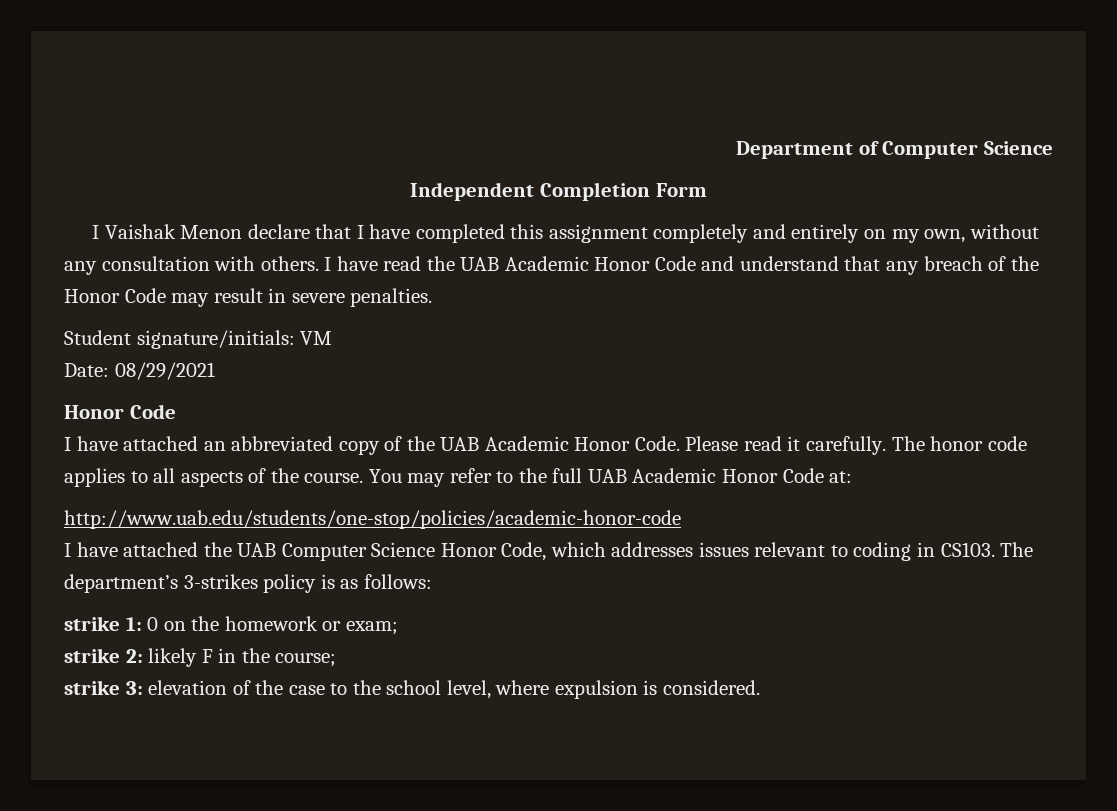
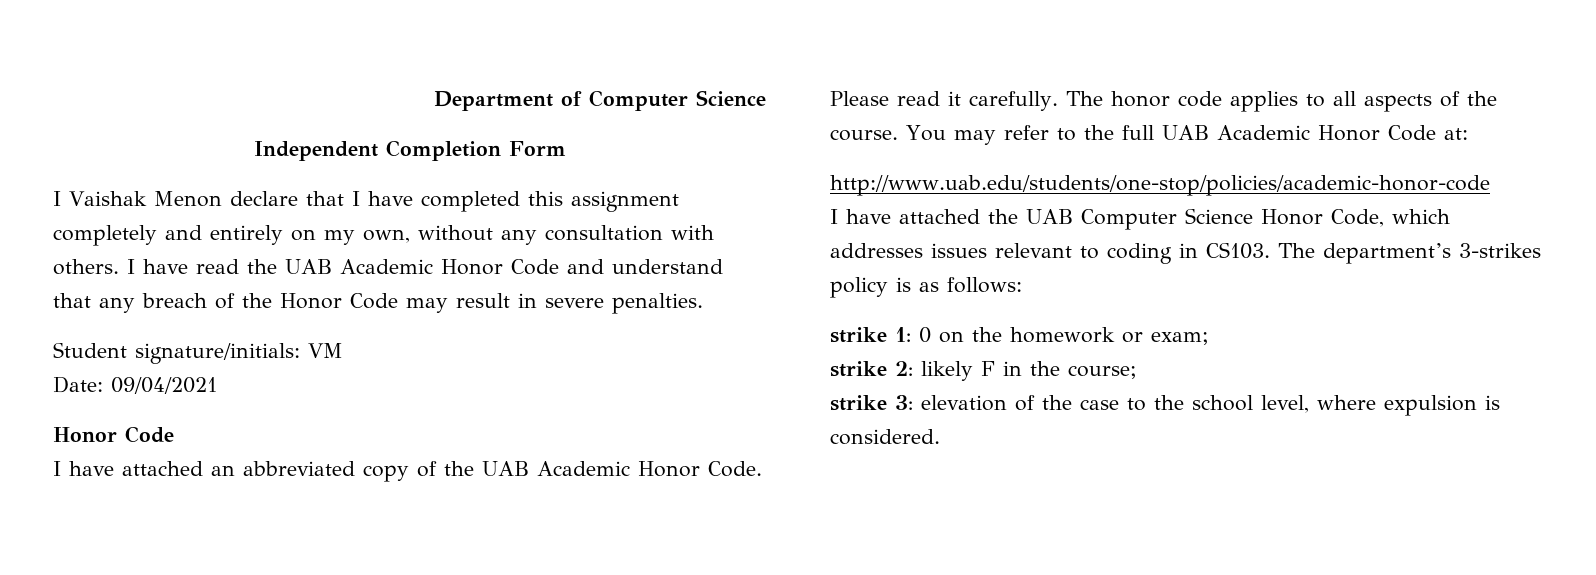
- Date: 08/29/2021
+ Date: 09/04/2021

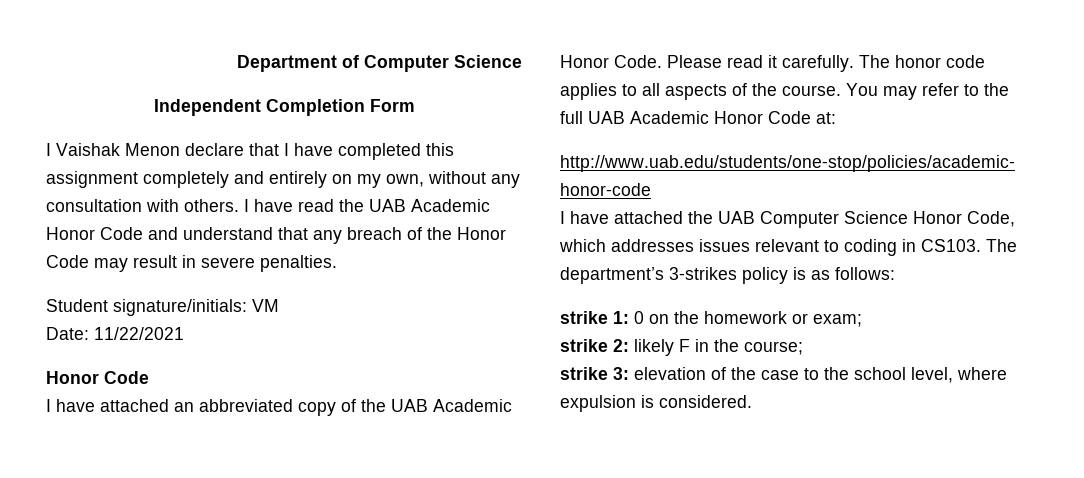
- Date: 09/04/2021
+ Date: 11/22/2021

